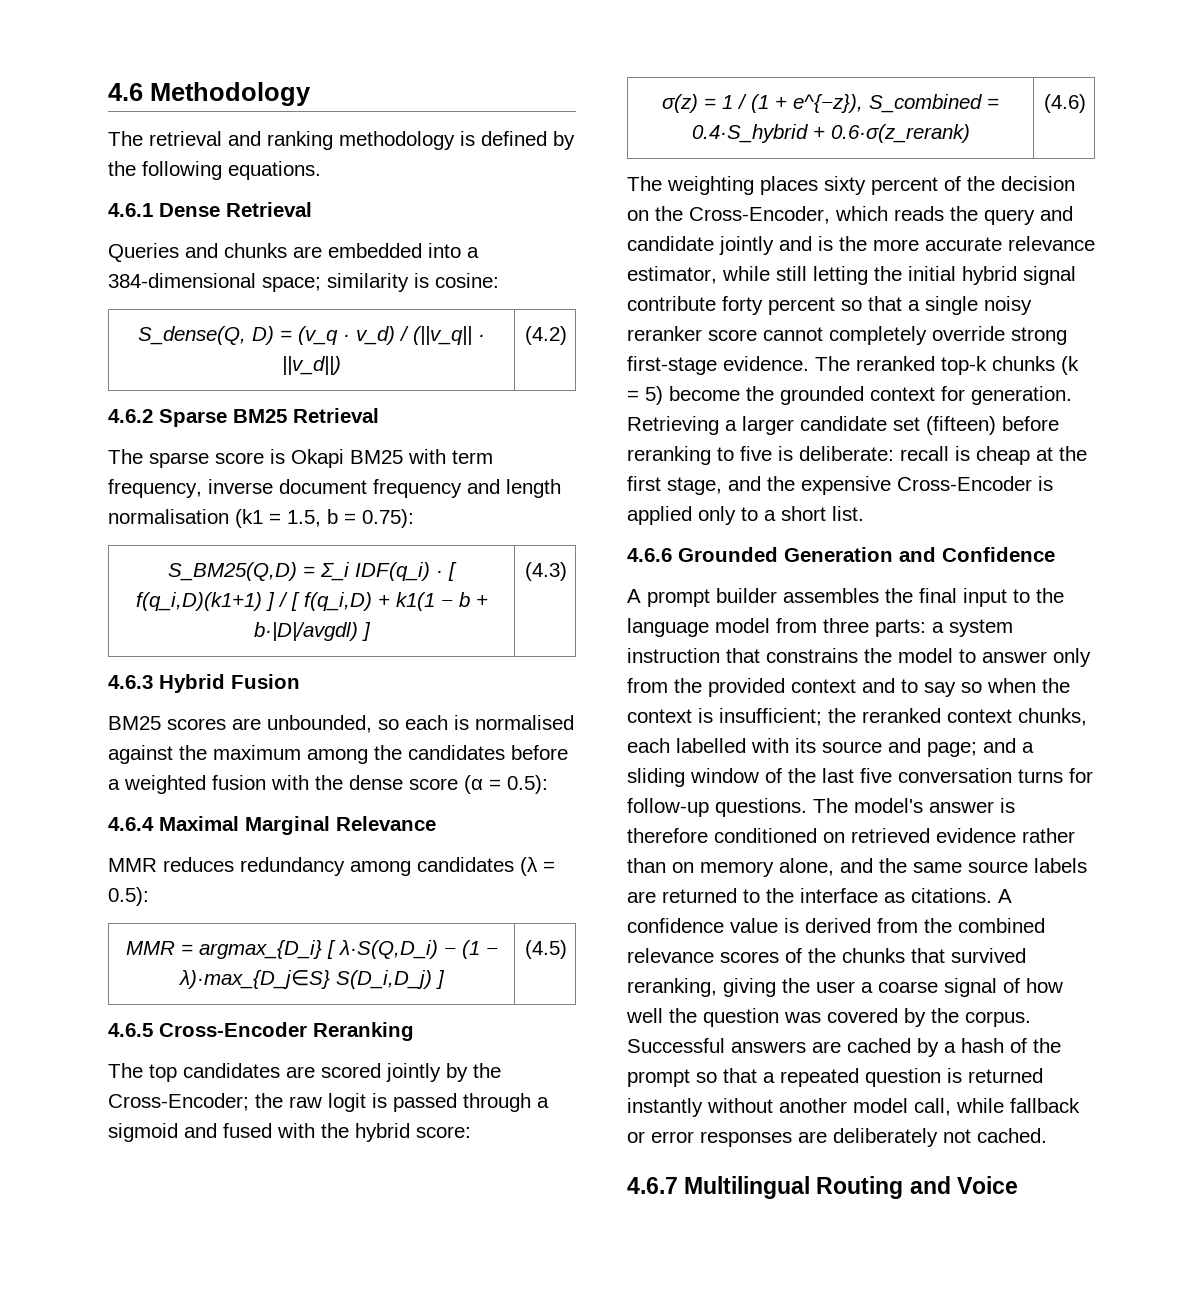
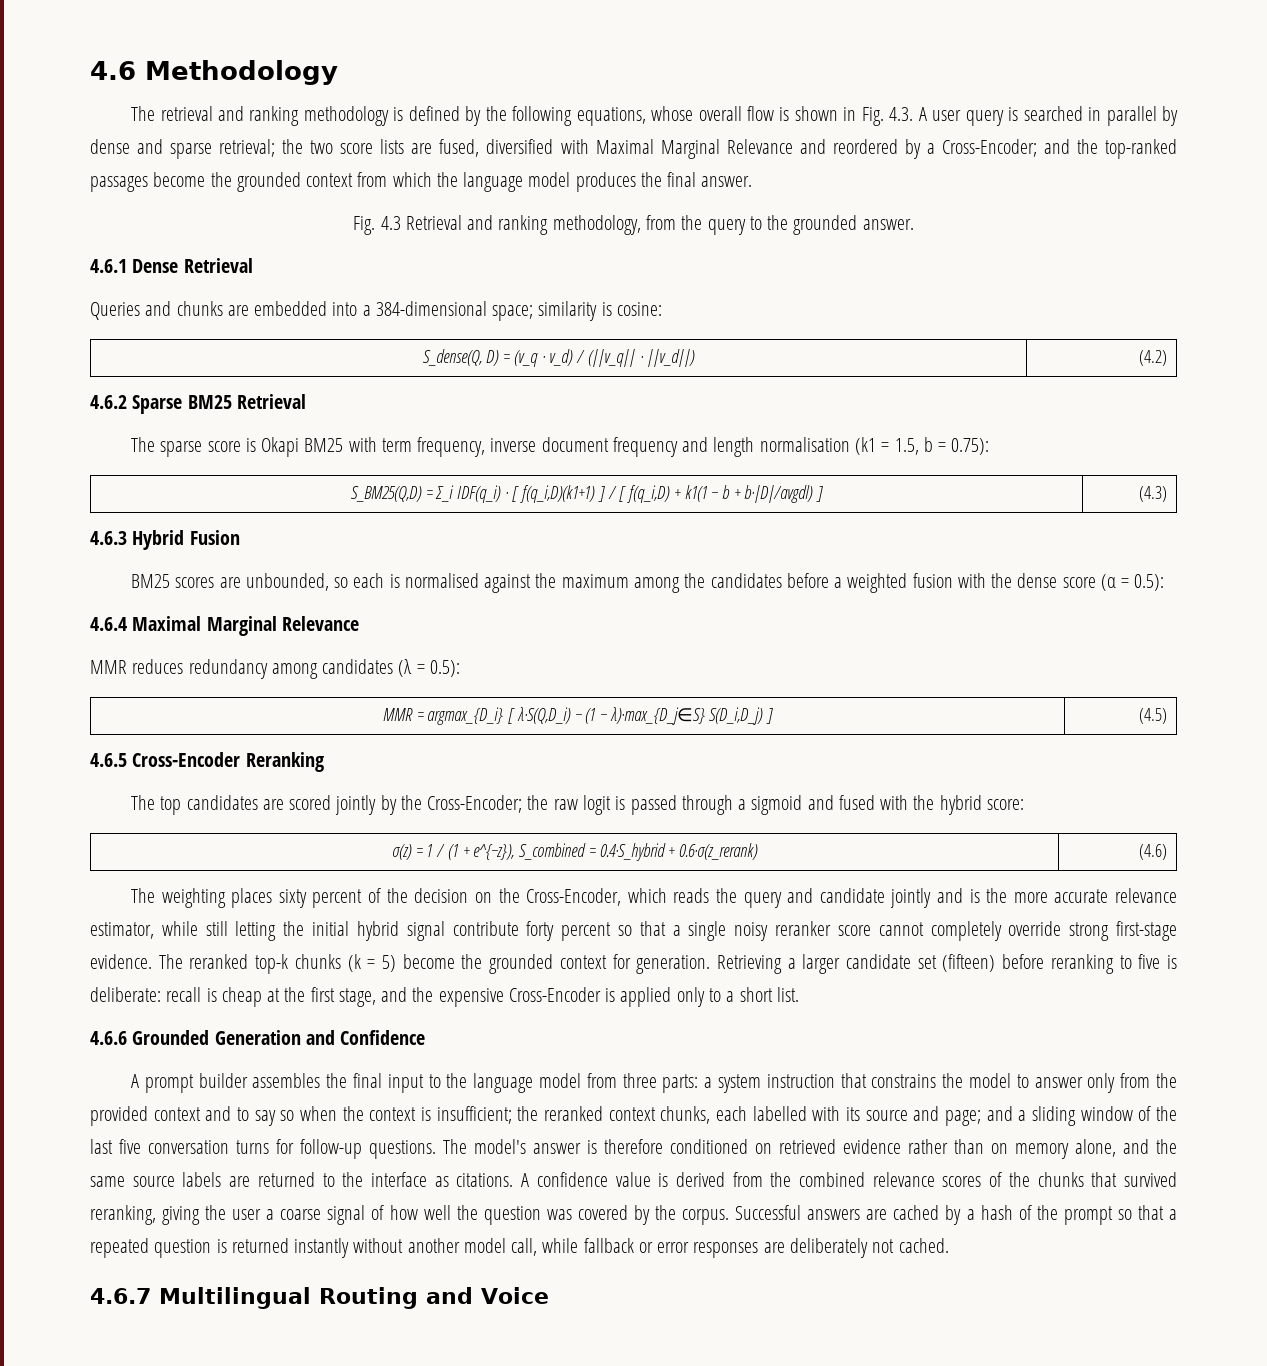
- The retrieval and ranking methodology is defined by the following equations.
+ The retrieval and ranking methodology is defined by the following equations, whose overall flow is shown in Fig. 4.3. A user query is searched in parallel by dense and sparse retrieval; the two score lists are fused, diversified with Maximal Marginal Relevance and reordered by a Cross-Encoder; and the top-ranked passages become the grounded context from which the language model produces the final answer.
+ Fig. 4.3 Retrieval and ranking methodology, from the query to the grounded answer.

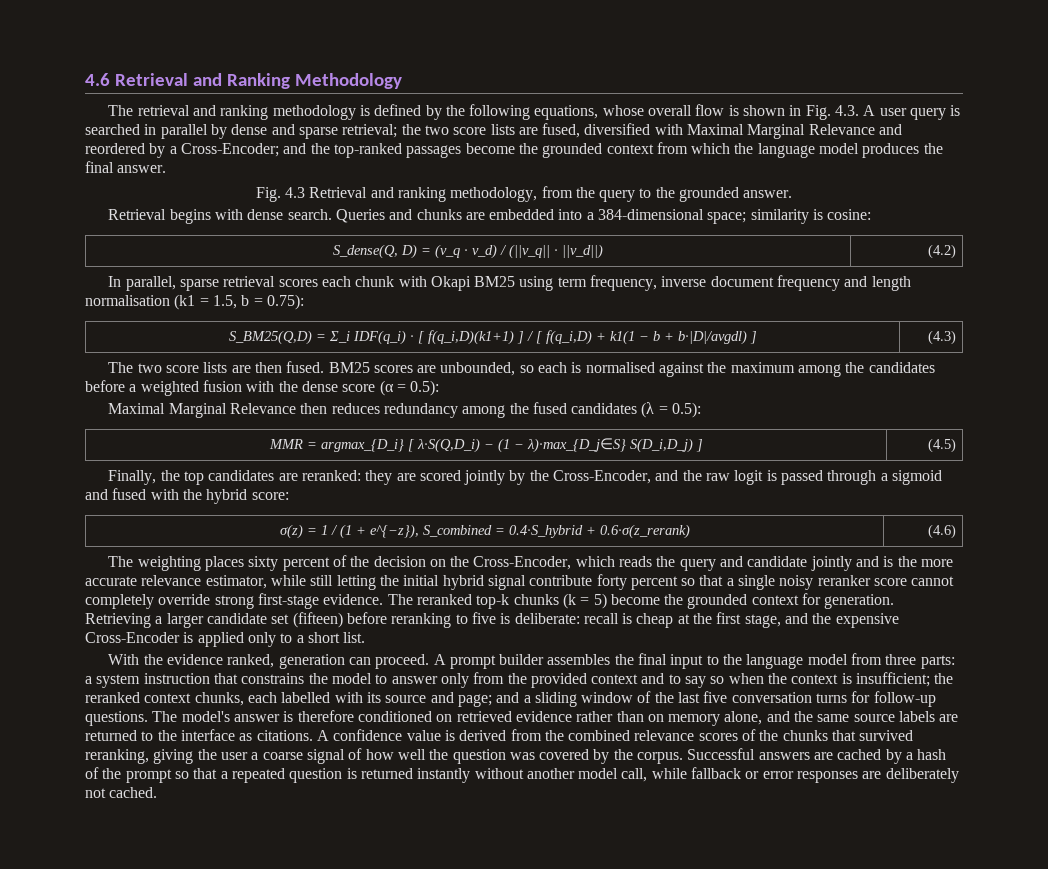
- 4.6 Methodology
+ 4.6 Retrieval and Ranking Methodology
- 4.6.1 Dense Retrieval
- Queries and chunks are embedded into a 384-dimensional space; similarity is cosine:
+ Retrieval begins with dense search. Queries and chunks are embedded into a 384-dimensional space; similarity is cosine:
- 4.6.2 Sparse BM25 Retrieval
- The sparse score is Okapi BM25 with term frequency, inverse document frequency and length normalisation (k1 = 1.5, b = 0.75):
+ In parallel, sparse retrieval scores each chunk with Okapi BM25 using term frequency, inverse document frequency and length normalisation (k1 = 1.5, b = 0.75):
- 4.6.3 Hybrid Fusion
- BM25 scores are unbounded, so each is normalised against the maximum among the candidates before a weighted fusion with the dense score (α = 0.5):
+ The two score lists are then fused. BM25 scores are unbounded, so each is normalised against the maximum among the candidates before a weighted fusion with the dense score (α = 0.5):
- 4.6.4 Maximal Marginal Relevance
- MMR reduces redundancy among candidates (λ = 0.5):
+ Maximal Marginal Relevance then reduces redundancy among the fused candidates (λ = 0.5):
- 4.6.5 Cross-Encoder Reranking
- The top candidates are scored jointly by the Cross-Encoder; the raw logit is passed through a sigmoid and fused with the hybrid score:
+ Finally, the top candidates are reranked: they are scored jointly by the Cross-Encoder, and the raw logit is passed through a sigmoid and fused with the hybrid score:
- 4.6.6 Grounded Generation and Confidence
- A prompt builder assembles the final input to the language model from three parts:
+ With the evidence ranked, generation can proceed. A prompt builder assembles the final input to the language model from three parts:
- 4.6.7 Multilingual Routing and Voice

